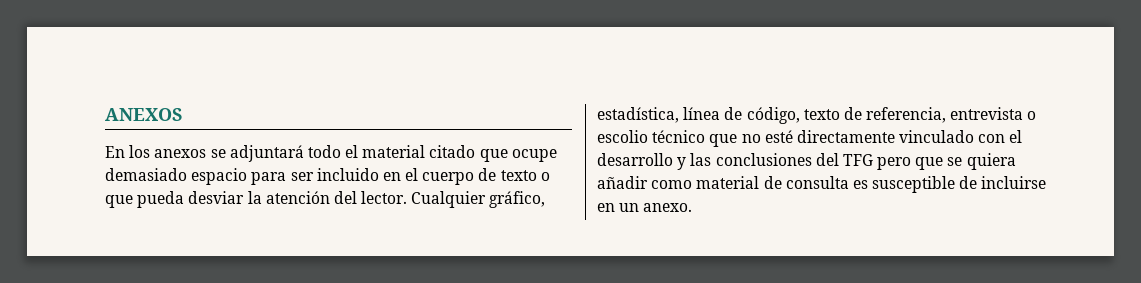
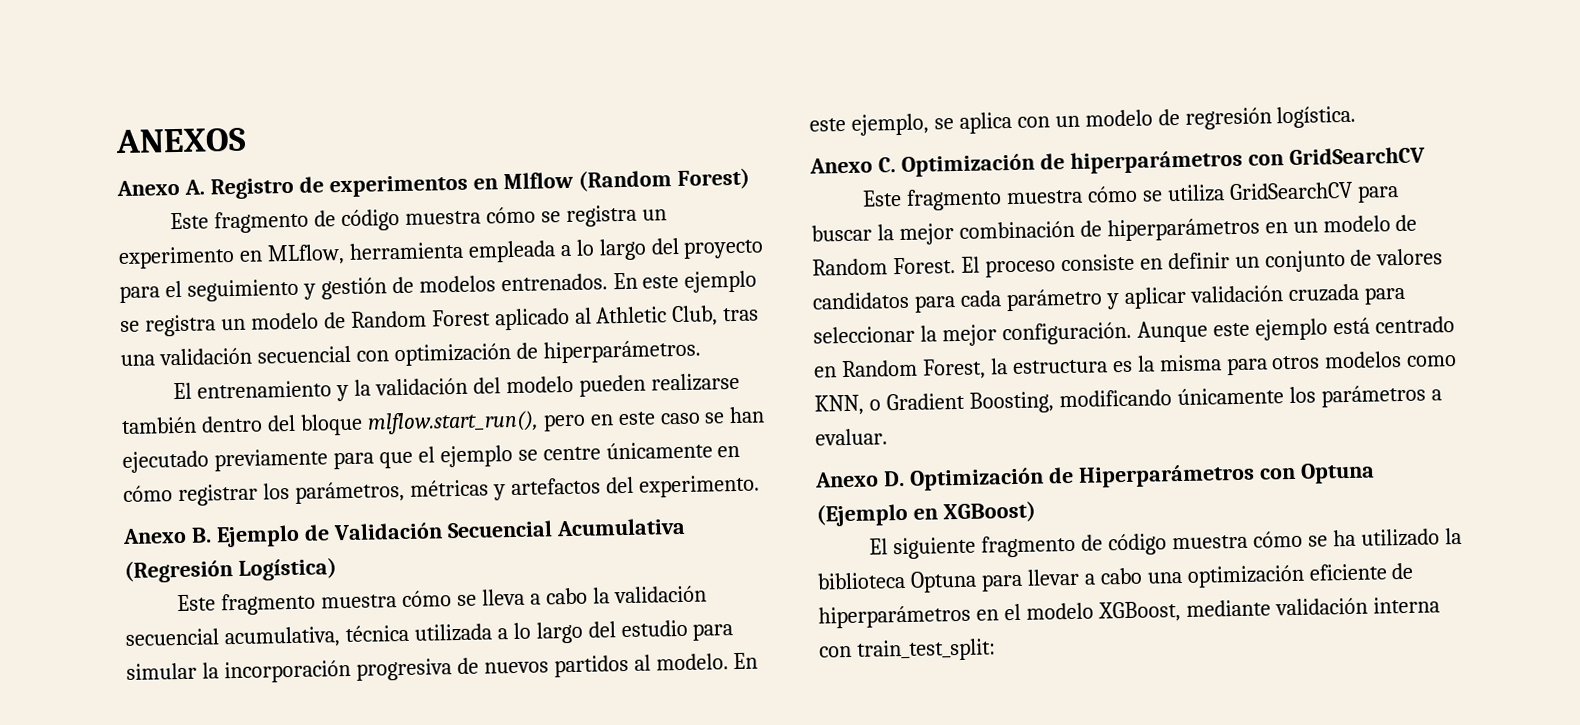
- En los anexos se adjuntará todo el material citado que ocupe demasiado espacio para ser incluido en el cuerpo de texto o que pueda desviar la atención del lector. Cualquier gráfico, estadística, línea de código, texto de referencia, entrevista o escolio técnico que no esté directamente vinculado con el desarrollo y las conclusiones del TFG pero que se quiera añadir como material de consulta es susceptible de incluirse en un anexo.
+ Anexo A. Registro de experimentos en Mlflow (Random Forest)
+ Este fragmento de código muestra cómo se registra un experimento en MLflow, herramienta empleada a lo largo del proyecto para el seguimiento y gestión de modelos entrenados. En este ejemplo se registra un modelo de Random Forest aplicado al Athletic Club, tras una validación secuencial con optimización de hiperparámetros.
+ El entrenamiento y la validación del modelo pueden realizarse también dentro del bloque mlflow.start_run(), pero en este caso se han ejecutado previamente para que el ejemplo se centre únicamente en cómo registrar los parámetros, métricas y artefactos del experimento.
+ Anexo B. Ejemplo de Validación Secuencial Acumulativa (Regresión Logística)
+ Este fragmento muestra cómo se lleva a cabo la validación secuencial acumulativa, técnica utilizada a lo largo del estudio para simular la incorporación progresiva de nuevos partidos al modelo. En este ejemplo, se aplica con un modelo de regresión logística.
+ Anexo C. Optimización de hiperparámetros con GridSearchCV
+ Este fragmento muestra cómo se utiliza GridSearchCV para buscar la mejor combinación de hiperparámetros en un modelo de Random Forest. El proceso consiste en definir un conjunto de valores candidatos para cada parámetro y aplicar validación cruzada para seleccionar la mejor configuración. Aunque este ejemplo está centrado en Random Forest, la estructura es la misma para otros modelos como KNN, o Gradient Boosting, modificando únicamente los parámetros a evaluar.
+ Anexo D. Optimización de Hiperparámetros con Optuna (Ejemplo en XGBoost)
+ El siguiente fragmento de código muestra cómo se ha utilizado la biblioteca Optuna para llevar a cabo una optimización eficiente de hiperparámetros en el modelo XGBoost, mediante validación interna con train_test_split:

